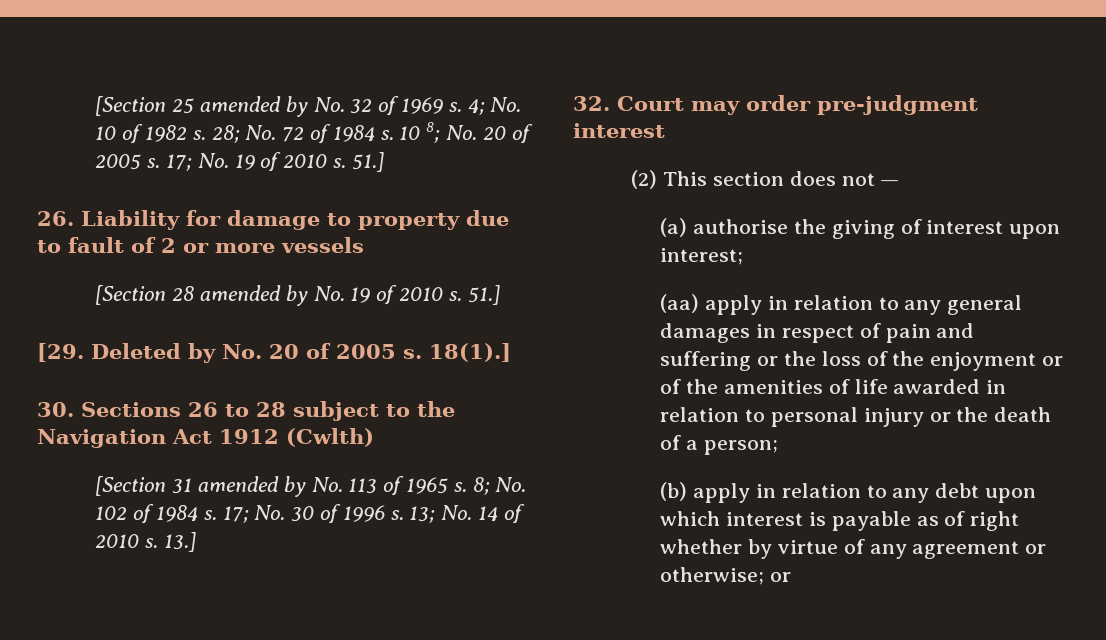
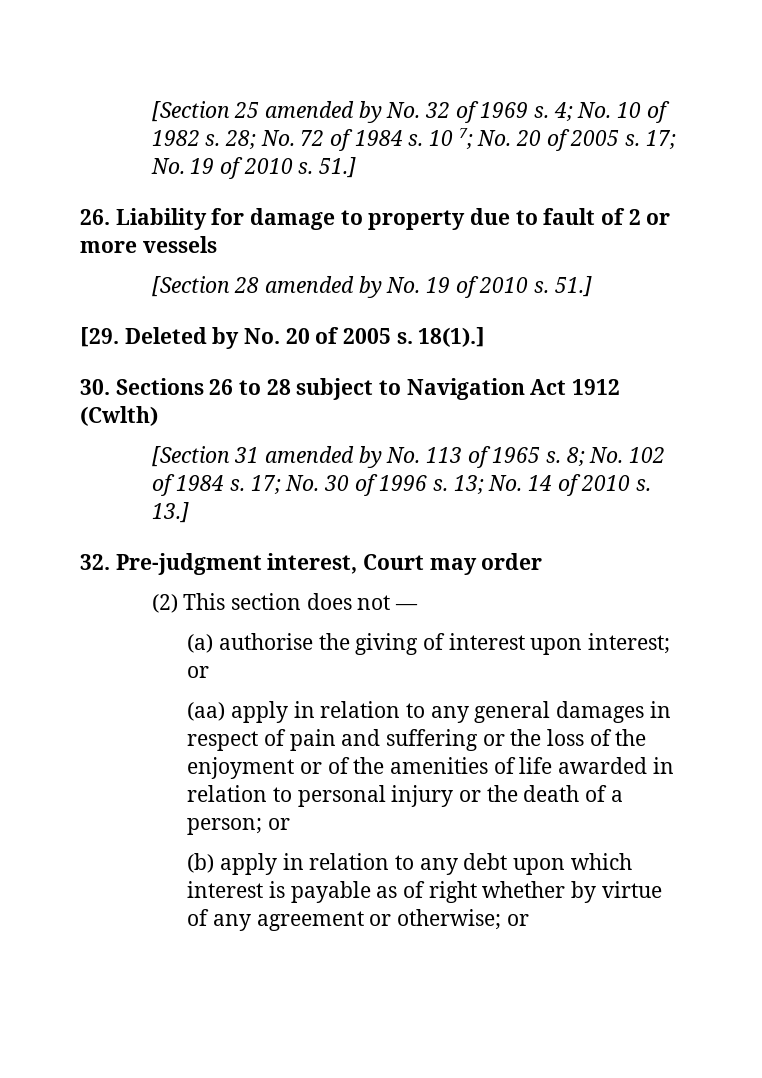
- 10 8; No. 20 of 2005 s.
+ 10 7; No. 20 of 2005 s.
- 30. Sections 26 to 28 subject to the Navigation Act 1912 (Cwlth)
+ 30. Sections 26 to 28 subject to Navigation Act 1912 (Cwlth)
- 32. Court may order pre-judgment interest
+ 32. Pre-judgment interest, Court may order
- (a) authorise the giving of interest upon interest;
+ (a) authorise the giving of interest upon interest; or
- (aa) apply in relation to any general damages in respect of pain and suffering or the loss of the enjoyment or of the amenities of life awarded in relation to personal injury or the death of a person;
+ (aa) apply in relation to any general damages in respect of pain and suffering or the loss of the enjoyment or of the amenities of life awarded in relation to personal injury or the death of a person; or

